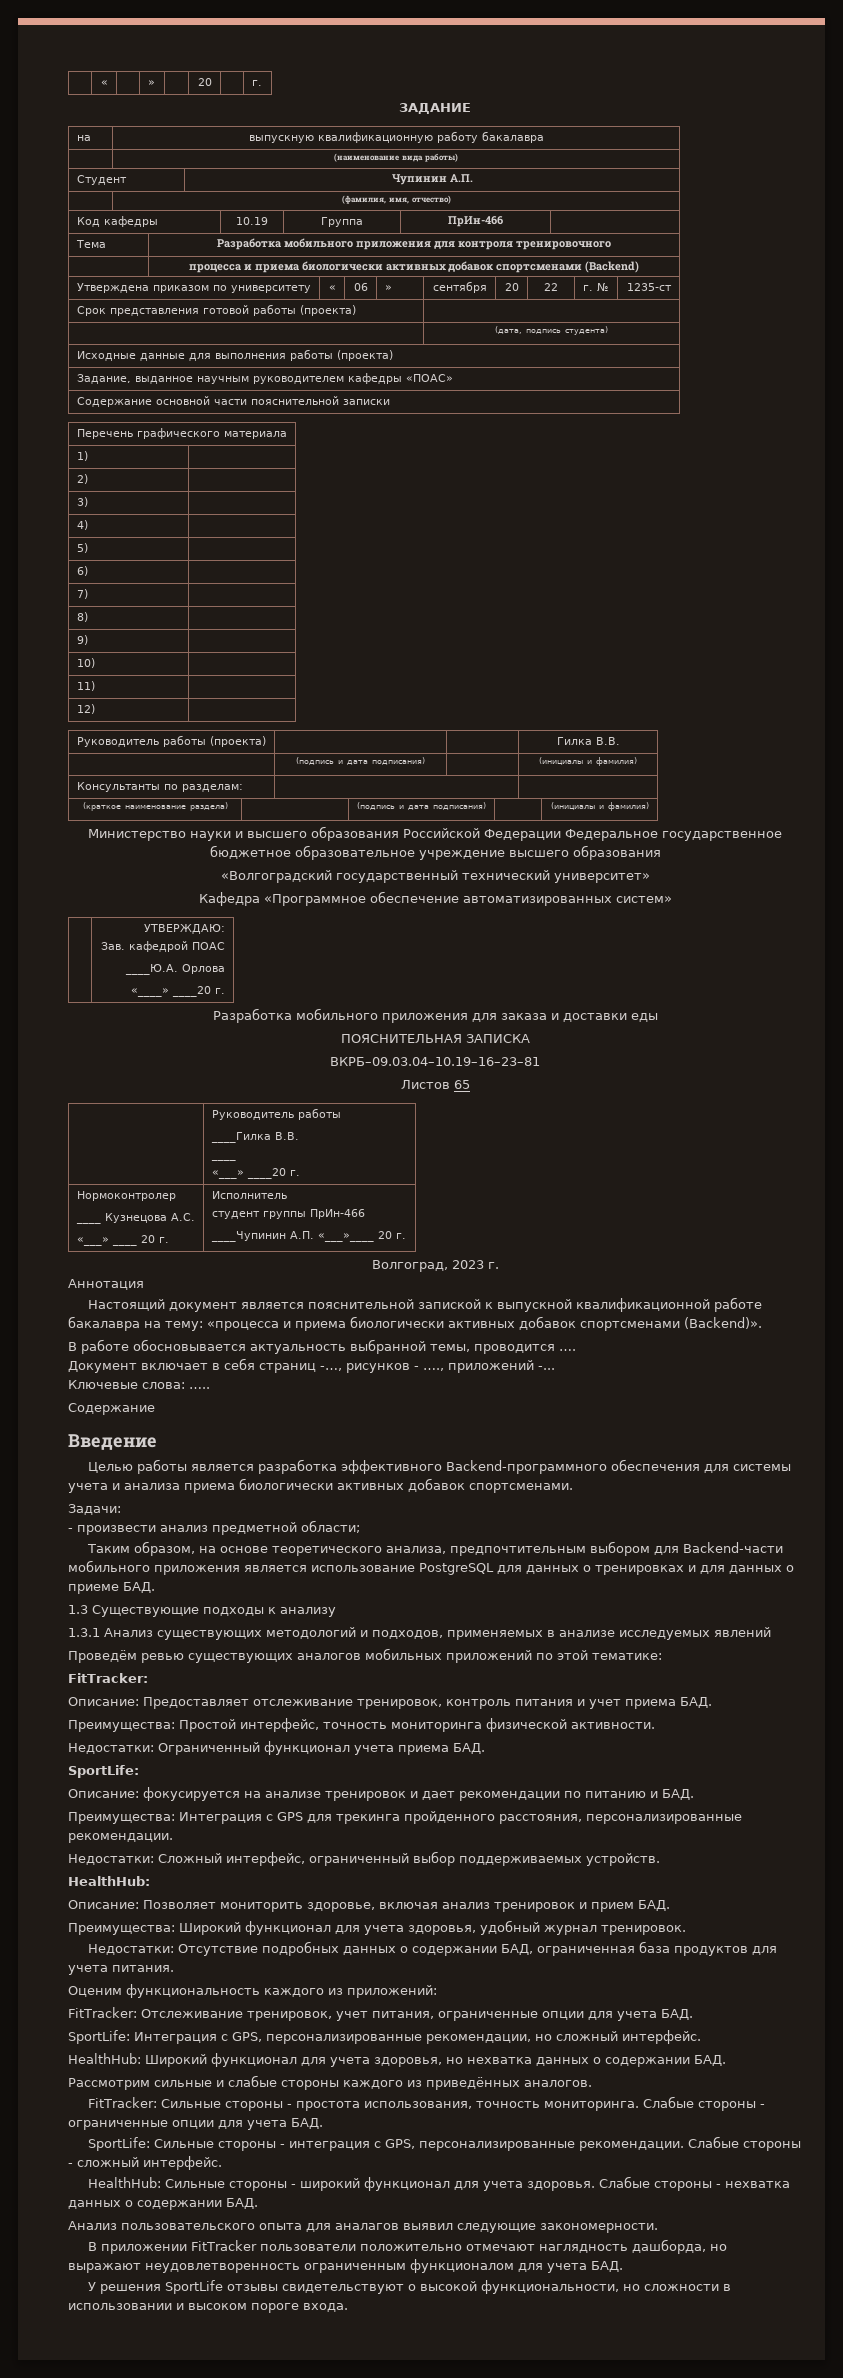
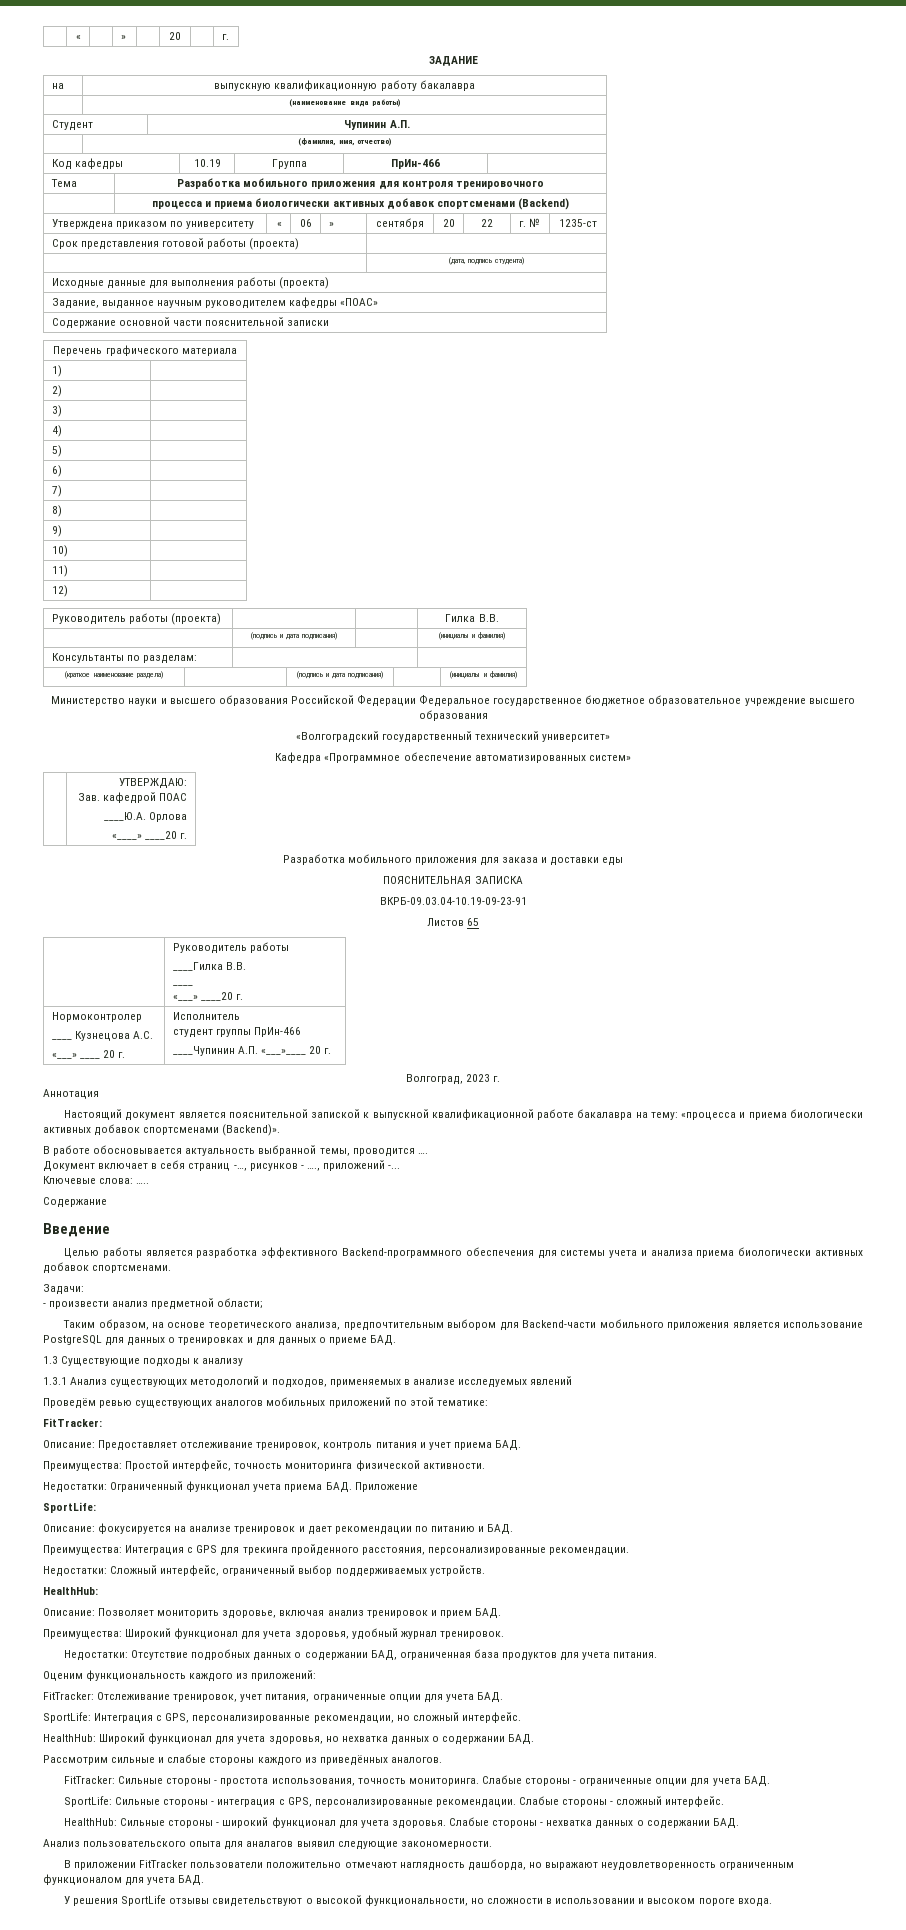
- ВКРБ–09.03.04–10.19–16–23–81
+ ВКРБ-09.03.04-10.19-09-23-91
- Недостатки: Ограниченный функционал учета приема БАД.
+ Недостатки: Ограниченный функционал учета приема БАД. Приложение

